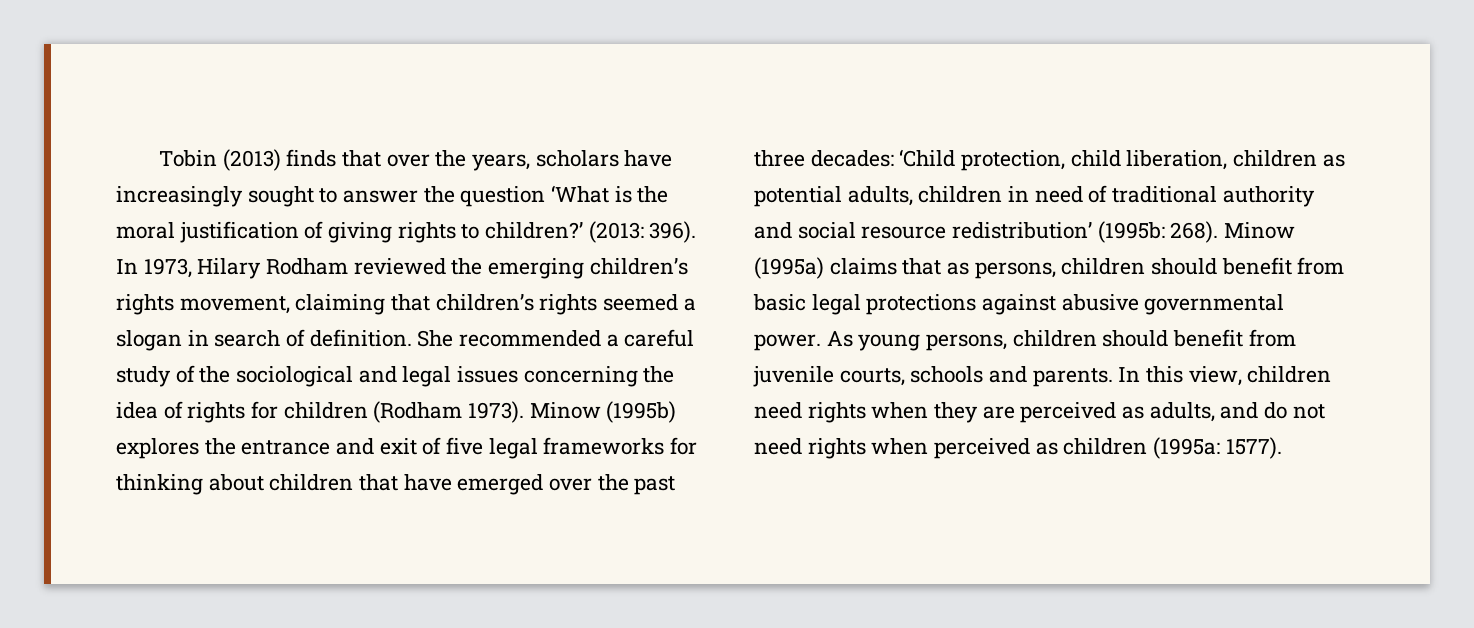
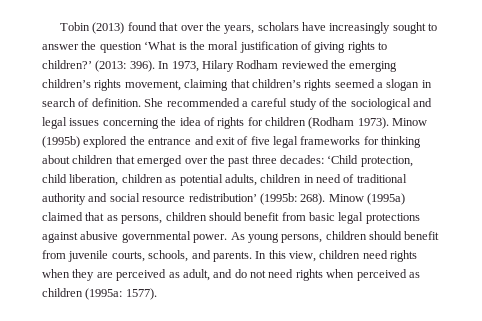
- Tobin (2013) finds that over the years, scholars have increasingly sought to answer the question ‘What is the moral justification of giving rights to children?’
+ Tobin (2013) found that over the years, scholars have increasingly sought to answer the question ‘What is the moral justification of giving rights to children?’
- Minow (1995b) explores the entrance and exit of five legal frameworks for thinking about children that have emerged over the past three decades: ‘Child protection, child liberation, children as potential adults, children in need of traditional authority and social resource redistribution’ (1995b: 268).
+ Minow (1995b) explored the entrance and exit of five legal frameworks for thinking about children that emerged over the past three decades: ‘Child protection, child liberation, children as potential adults, children in need of traditional authority and social resource redistribution’ (1995b: 268).
- Minow (1995a) claims that as persons, children should benefit from basic legal protections against abusive governmental power.
+ Minow (1995a) claimed that as persons, children should benefit from basic legal protections against abusive governmental power.
- As young persons, children should benefit from juvenile courts, schools and parents.
+ As young persons, children should benefit from juvenile courts, schools, and parents.
- In this view, children need rights when they are perceived as adults, and do not need rights when perceived as children (1995a: 1577).
+ In this view, children need rights when they are perceived as adult, and do not need rights when perceived as children (1995a: 1577).

